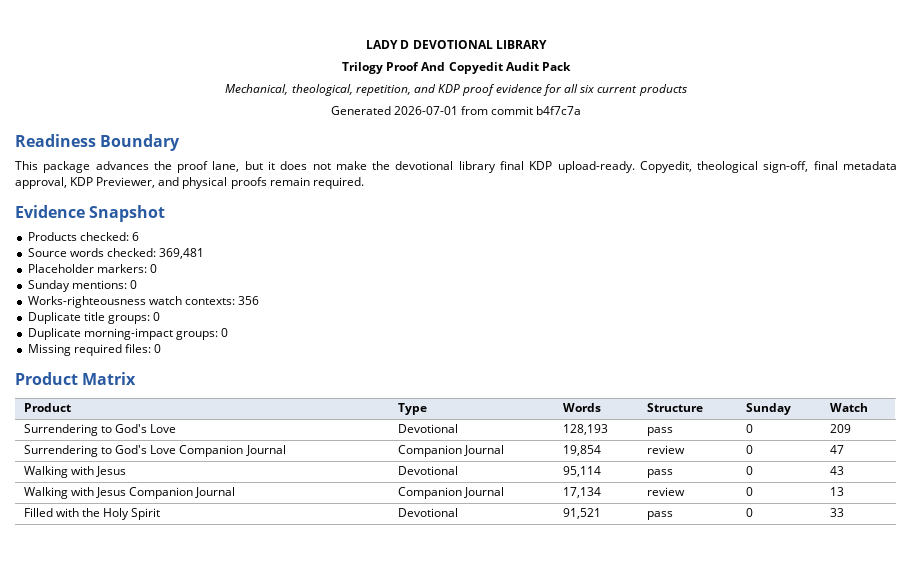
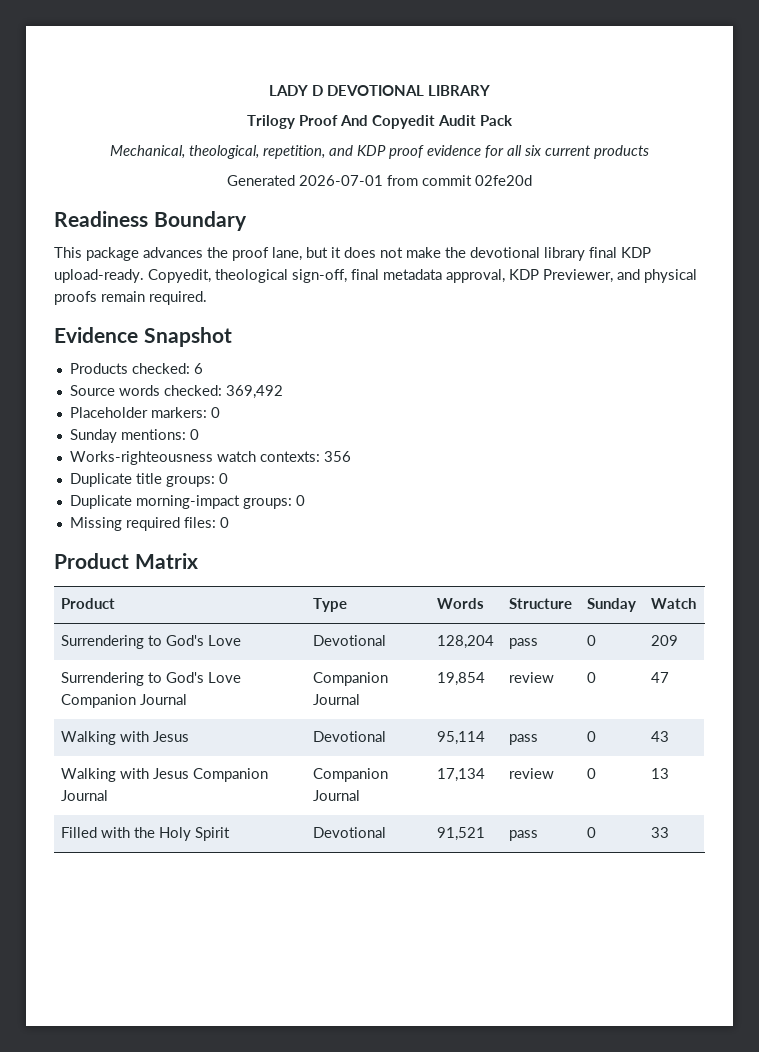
- Generated 2026-07-01 from commit b4f7c7a
+ Generated 2026-07-01 from commit 02fe20d
- Source words checked: 369,481
+ Source words checked: 369,492
- Surrendering to God's Love | Devotional | 128,193 | pass | 0 | 209
+ Surrendering to God's Love | Devotional | 128,204 | pass | 0 | 209

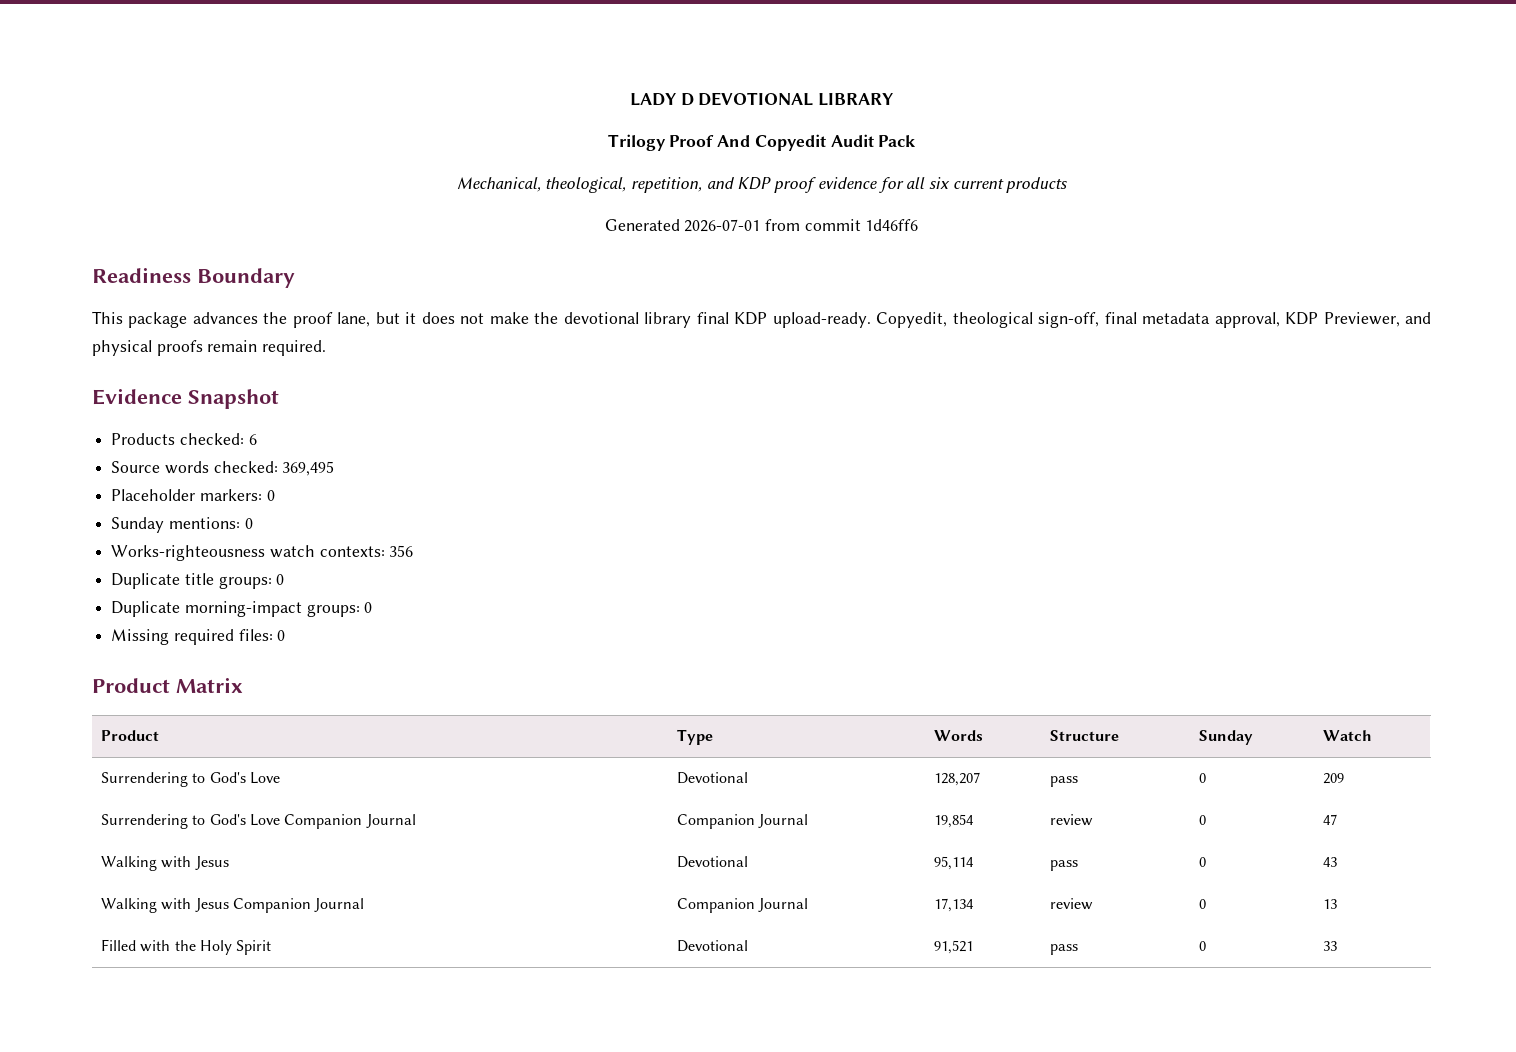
- Generated 2026-07-01 from commit 02fe20d
+ Generated 2026-07-01 from commit 1d46ff6
- Source words checked: 369,492
+ Source words checked: 369,495
- Surrendering to God's Love | Devotional | 128,204 | pass | 0 | 209
+ Surrendering to God's Love | Devotional | 128,207 | pass | 0 | 209

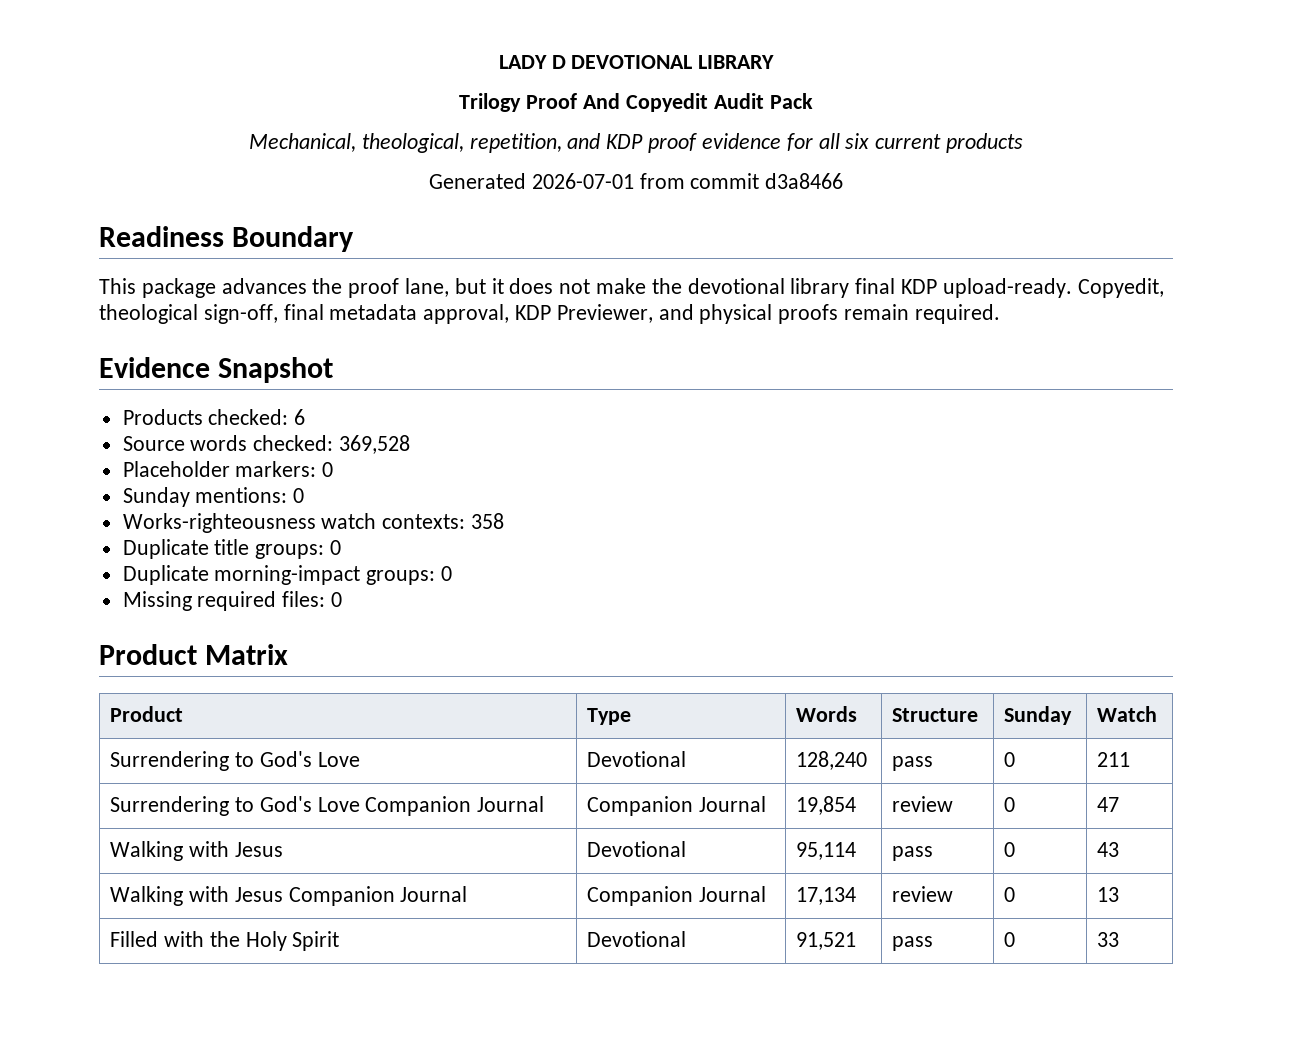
- Generated 2026-07-01 from commit 1d46ff6
+ Generated 2026-07-01 from commit d3a8466
- Source words checked: 369,495
+ Source words checked: 369,528
- Works-righteousness watch contexts: 356
+ Works-righteousness watch contexts: 358
- Surrendering to God's Love | Devotional | 128,207 | pass | 0 | 209
+ Surrendering to God's Love | Devotional | 128,240 | pass | 0 | 211

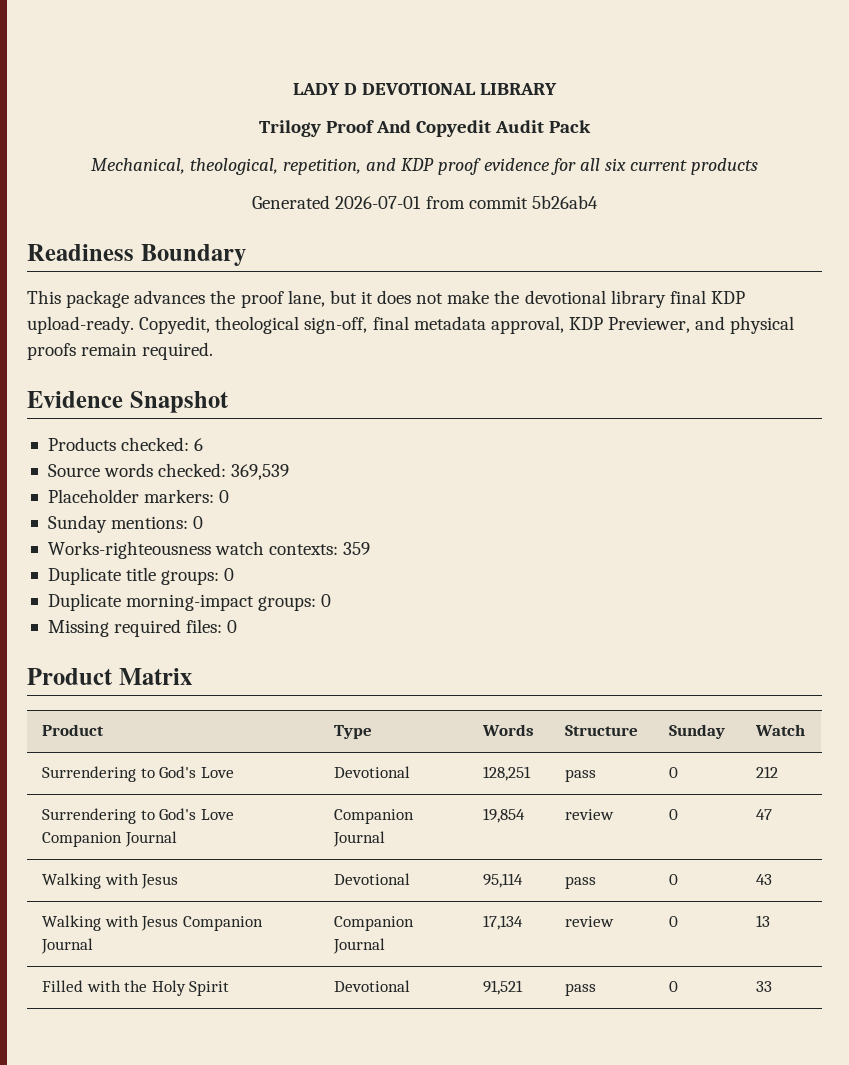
- Generated 2026-07-01 from commit d3a8466
+ Generated 2026-07-01 from commit 5b26ab4
- Source words checked: 369,528
+ Source words checked: 369,539
- Works-righteousness watch contexts: 358
+ Works-righteousness watch contexts: 359
- Surrendering to God's Love | Devotional | 128,240 | pass | 0 | 211
+ Surrendering to God's Love | Devotional | 128,251 | pass | 0 | 212

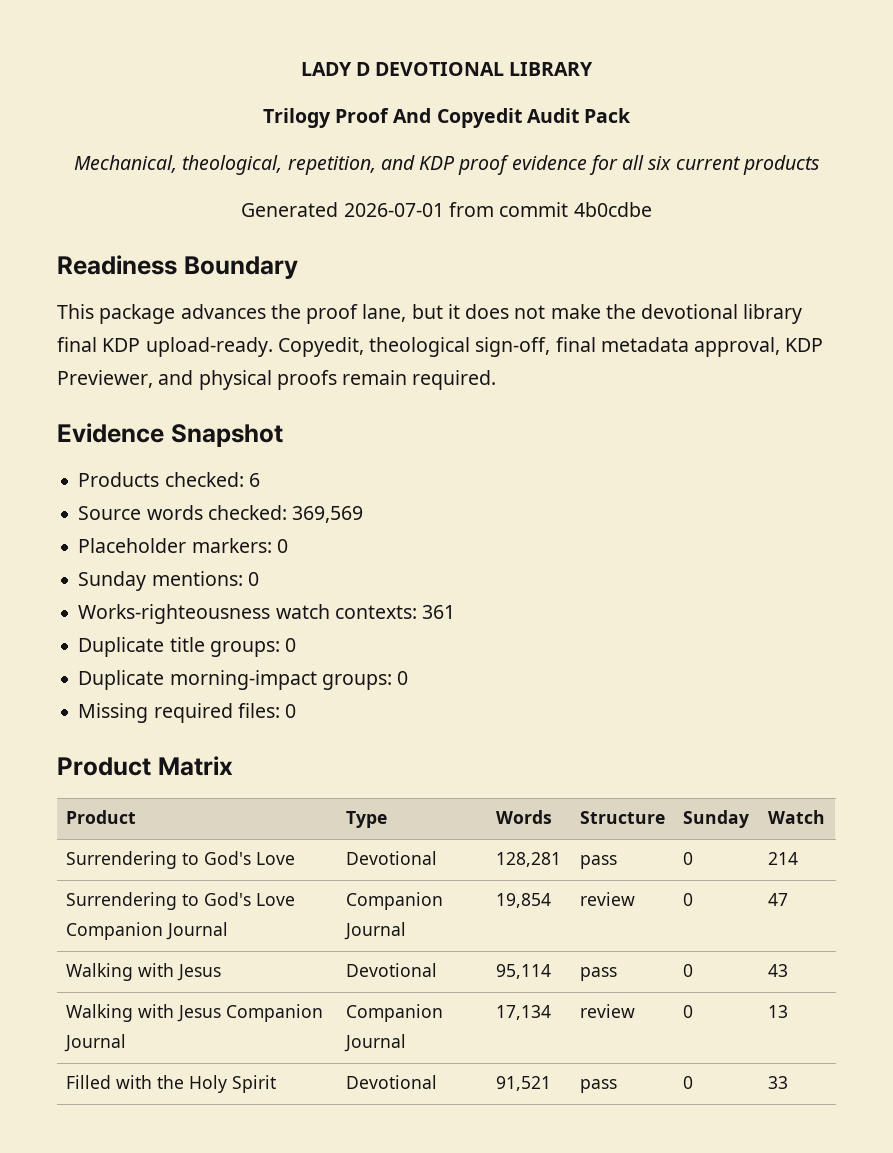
- Generated 2026-07-01 from commit 5b26ab4
+ Generated 2026-07-01 from commit 4b0cdbe
- Source words checked: 369,539
+ Source words checked: 369,569
- Works-righteousness watch contexts: 359
+ Works-righteousness watch contexts: 361
- Surrendering to God's Love | Devotional | 128,251 | pass | 0 | 212
+ Surrendering to God's Love | Devotional | 128,281 | pass | 0 | 214

